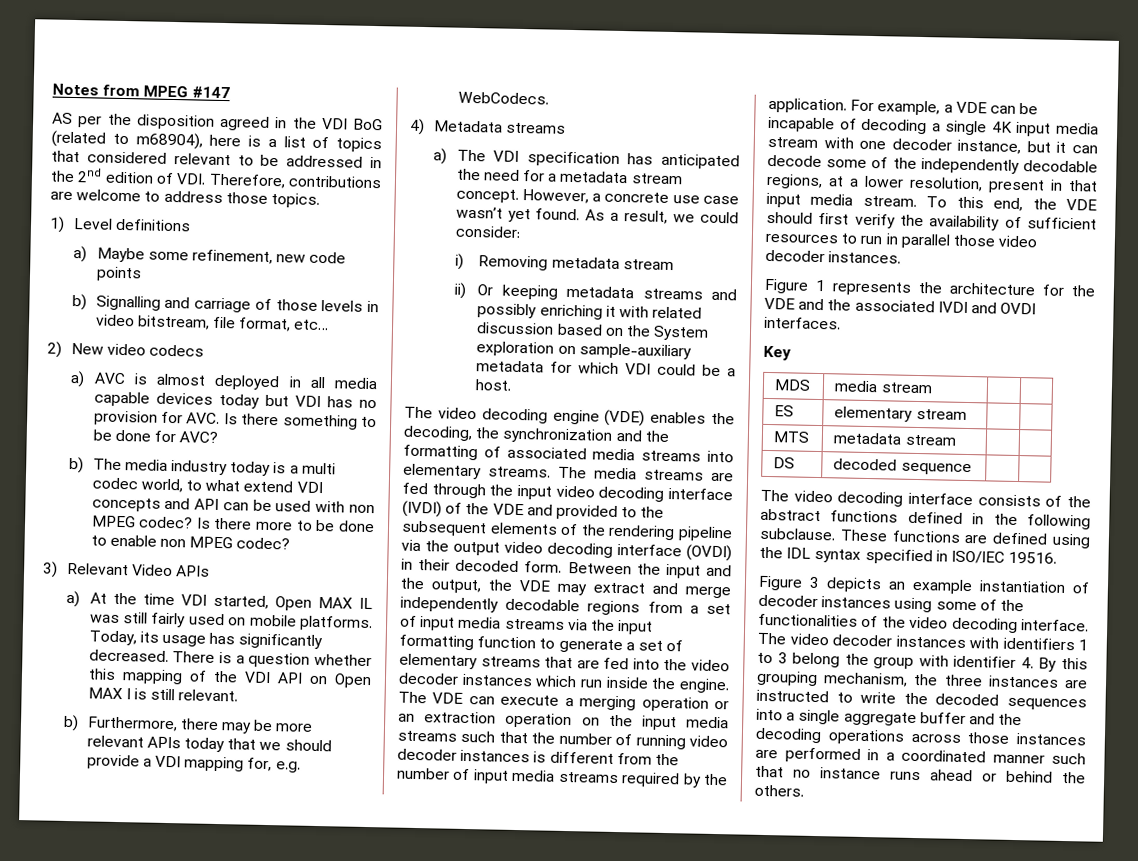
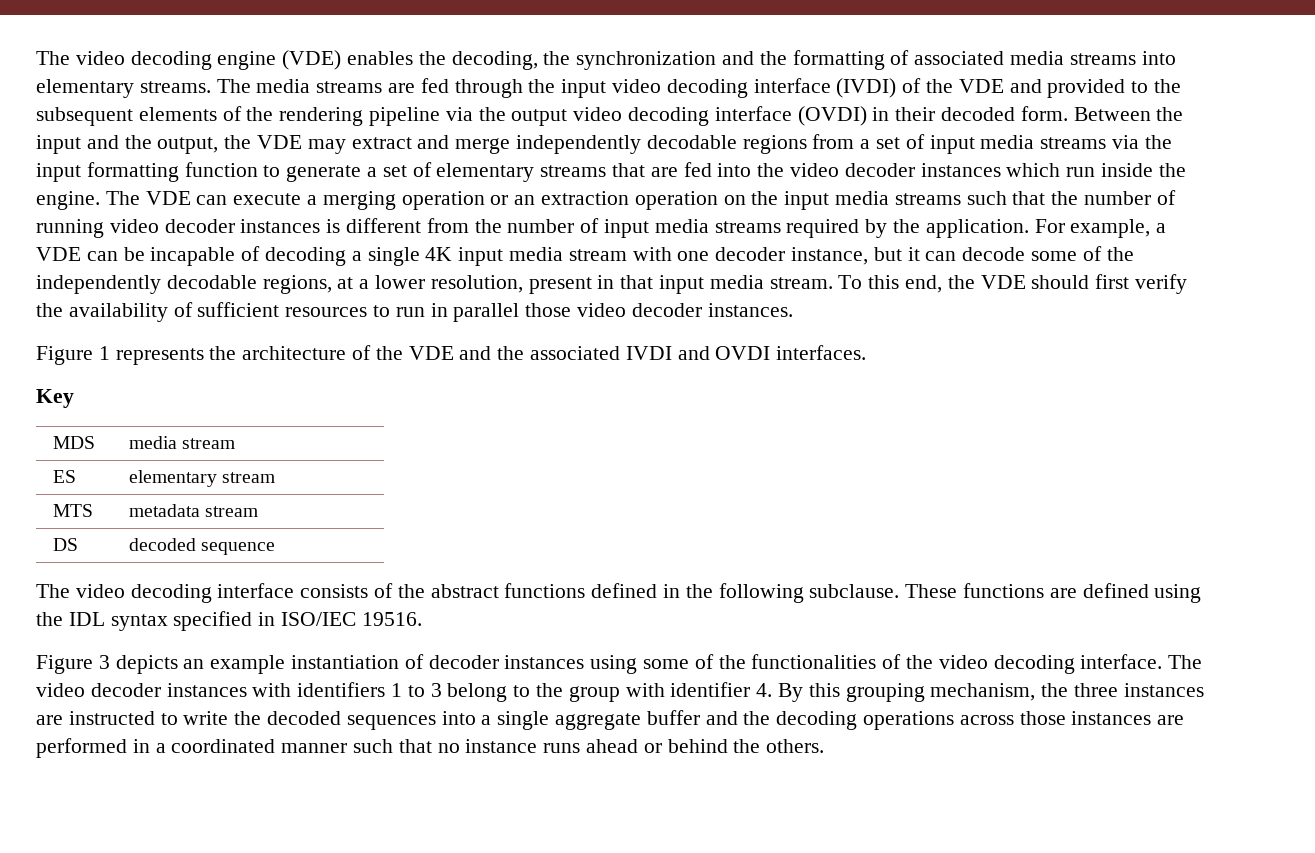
- Notes from MPEG #147
- AS per the disposition agreed in the VDI BoG (related to m68904), here is a list of topics that considered relevant to be addressed in the 2nd edition of VDI. Therefore, contributions are welcome to address those topics.
- 1) Level definitions
- a) Maybe some refinement, new code points
- b) Signalling and carriage of those levels in video bitstream, file format, etc…
- 2) New video codecs
- a) AVC is almost deployed in all media capable devices today but VDI has no provision for AVC. Is there something to be done for AVC?
- b) The media industry today is a multi codec world, to what extend VDI concepts and API can be used with non MPEG codec? Is there more to be done to enable non MPEG codec?
- 3) Relevant Video APIs
- a) At the time VDI started, Open MAX IL was still fairly used on mobile platforms. Today, its usage has significantly decreased. There is a question whether this mapping of the VDI API on Open MAX I is still relevant.
- b) Furthermore, there may be more relevant APIs today that we should provide a VDI mapping for, e.g. WebCodecs.
- 4) Metadata streams
- a) The VDI specification has anticipated the need for a metadata stream concept. However, a concrete use case wasn’t yet found. As a result, we could consider:
- i) Removing metadata stream
- ii) Or keeping metadata streams and possibly enriching it with related discussion based on the System exploration on sample-auxiliary metadata for which VDI could be a host.
- Figure 1 represents the architecture for the VDE and the associated IVDI and OVDI interfaces.
+ Figure 1 represents the architecture of the VDE and the associated IVDI and OVDI interfaces.
- The video decoder instances with identifiers 1 to 3 belong the group with identifier 4. By this grouping mechanism, the three instances are instructed to write the decoded sequences into a single aggregate buffer and the decoding operations across those instances are performed in a coordinated manner such that no instance runs ahead or behind the others.
+ The video decoder instances with identifiers 1 to 3 belong to the group with identifier 4. By this grouping mechanism, the three instances are instructed to write the decoded sequences into a single aggregate buffer and the decoding operations across those instances are performed in a coordinated manner such that no instance runs ahead or behind the others.

